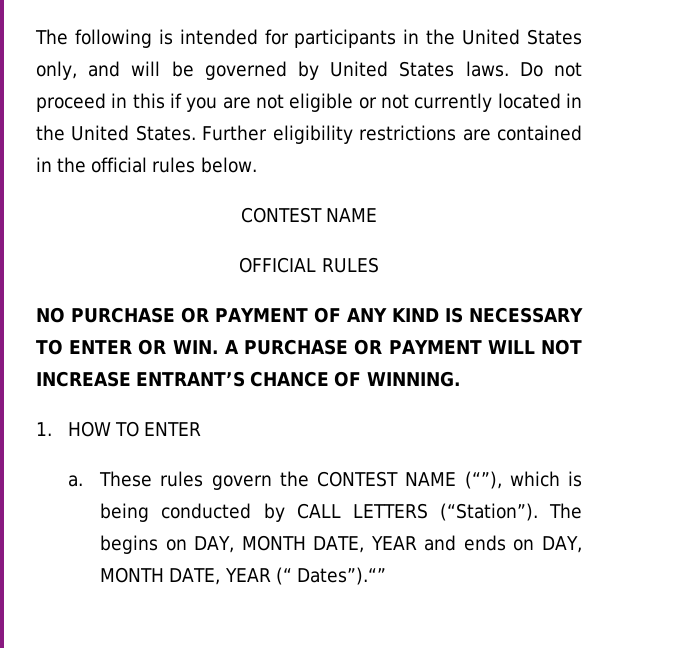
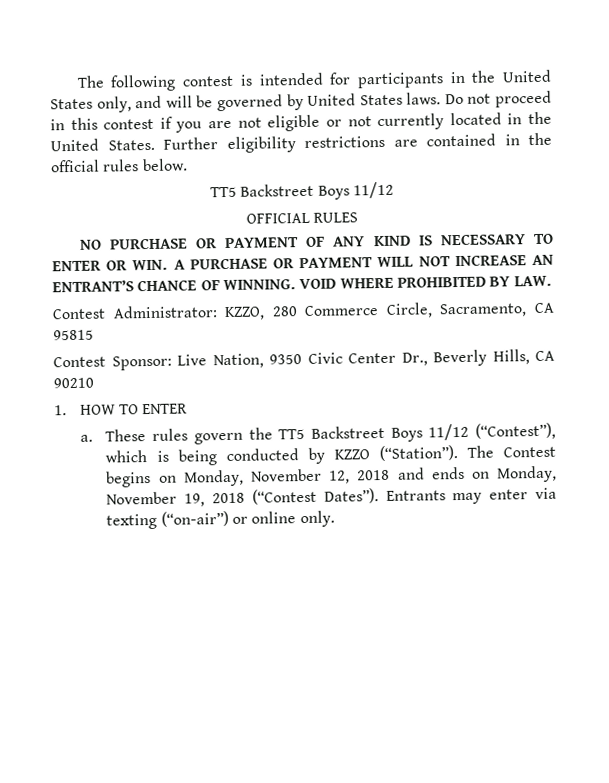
- The following is intended for participants in the United States only, and will be governed by United States laws.
+ The following contest is intended for participants in the United States only, and will be governed by United States laws.
- Do not proceed in this if you are not eligible or not currently located in the United States.
+ Do not proceed in this contest if you are not eligible or not currently located in the United States.
  Further eligibility restrictions are contained in the official rules below.
- CONTEST NAME
+ TT5 Backstreet Boys 11/12
- NO PURCHASE OR PAYMENT OF ANY KIND IS NECESSARY TO ENTER OR WIN. A PURCHASE OR PAYMENT WILL NOT INCREASE ENTRANT’S CHANCE OF WINNING.
+ NO PURCHASE OR PAYMENT OF ANY KIND IS NECESSARY TO ENTER OR WIN. A PURCHASE OR PAYMENT WILL NOT INCREASE AN ENTRANT’S CHANCE OF WINNING. VOID WHERE PROHIBITED BY LAW.
+ Contest Administrator: KZZO, 280 Commerce Circle, Sacramento, CA 95815
+ Contest Sponsor: Live Nation, 9350 Civic Center Dr., Beverly Hills, CA 90210
- These rules govern the CONTEST NAME (“”), which is being conducted by CALL LETTERS (“Station”).
+ These rules govern the TT5 Backstreet Boys 11/12 (“Contest”), which is being conducted by KZZO (“Station”).
- The begins on DAY, MONTH DATE, YEAR and ends on DAY, MONTH DATE, YEAR (“ Dates”).“”
+ The Contest begins on Monday, November 12, 2018 and ends on Monday, November 19, 2018 (“Contest Dates”). Entrants may enter via texting (“on-air”) or online only.

